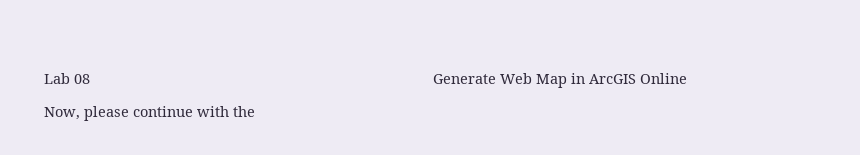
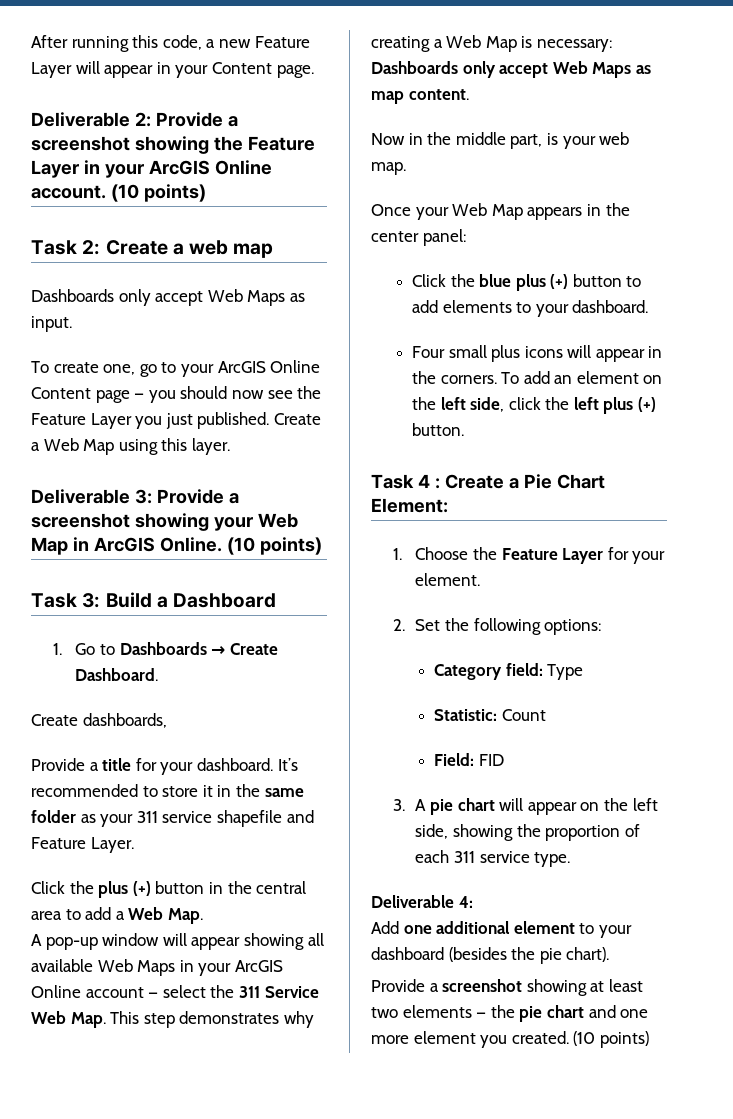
- Lab 08
- Now, please continue with the
- Generate Web Map in ArcGIS Online
+ After running this code, a new Feature Layer will appear in your Content page.
+ Deliverable 2: Provide a screenshot showing the Feature Layer in your ArcGIS Online account. (10 points)
+ Task 2: Create a web map
+ Dashboards only accept Web Maps as input.
+ To create one, go to your ArcGIS Online Content page — you should now see the Feature Layer you just published. Create a Web Map using this layer.
+ Deliverable 3: Provide a screenshot showing your Web Map in ArcGIS Online. (10 points)
+ Task 3: Build a Dashboard
+ 1. Go to Dashboards → Create Dashboard.
+ Create dashboards,
+ Provide a title for your dashboard. It’s recommended to store it in the same folder as your 311 service shapefile and Feature Layer.
+ Click the plus (+) button in the central area to add a Web Map.
+ A pop-up window will appear showing all available Web Maps in your ArcGIS Online account — select the 311 Service Web Map. This step demonstrates why creating a Web Map is necessary: Dashboards only accept Web Maps as map content.
+ Now in the middle part, is your web map.
+ Once your Web Map appears in the center panel:
+ Click the blue plus (+) button to add elements to your dashboard.
+ Four small plus icons will appear in the corners. To add an element on the left side, click the left plus (+) button.
+ Task 4 : Create a Pie Chart Element:
+ 1. Choose the Feature Layer for your element.
+ 2. Set the following options:
+ Category field: Type
+ Statistic: Count
+ Field: FID
+ 3. A pie chart will appear on the left side, showing the proportion of each 311 service type.
+ Deliverable 4:
+ Add one additional element to your dashboard (besides the pie chart).
+ Provide a screenshot showing at least two elements — the pie chart and one more element you created. (10 points)

